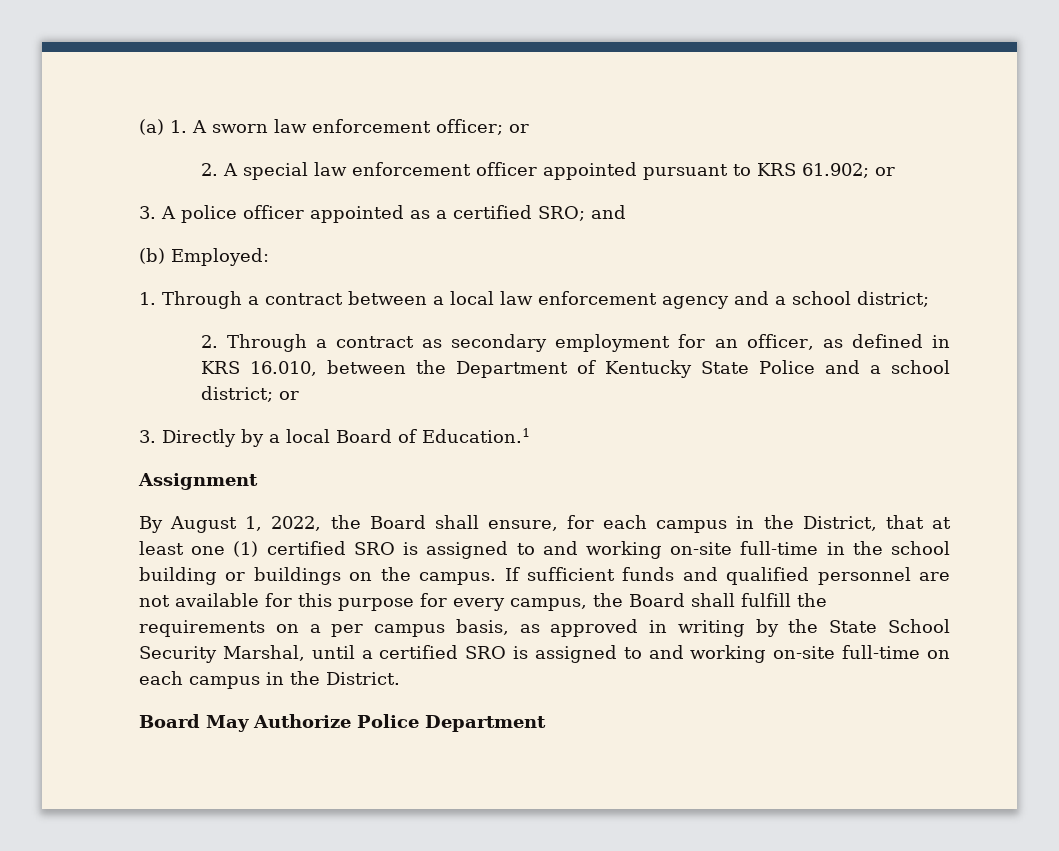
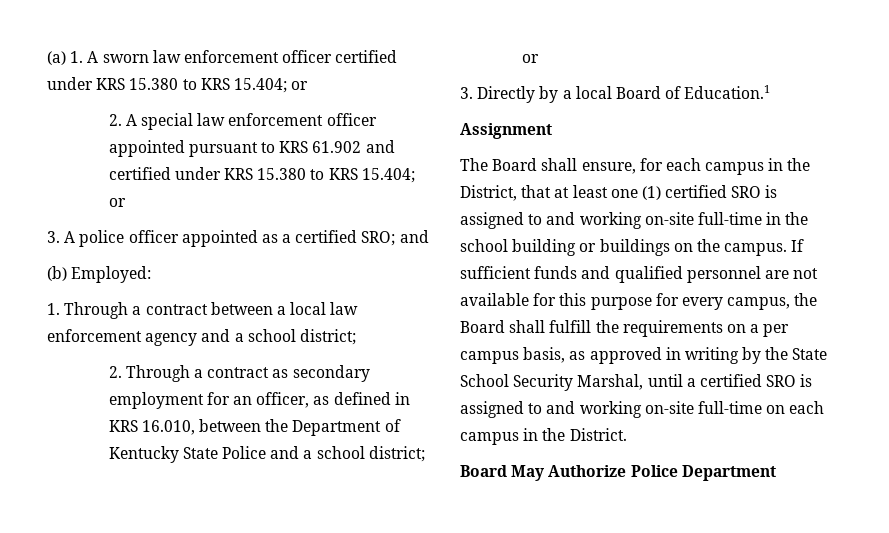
- (a) 1. A sworn law enforcement officer; or
+ (a) 1. A sworn law enforcement officer certified under KRS 15.380 to KRS 15.404; or
- 2. A special law enforcement officer appointed pursuant to KRS 61.902; or
+ 2. A special law enforcement officer appointed pursuant to KRS 61.902 and certified under KRS 15.380 to KRS 15.404; or
- By August 1, 2022, the Board shall ensure, for each campus in the District, that at least one (1) certified SRO is assigned to and working on-site full-time in the school building or buildings on the campus.
+ The Board shall ensure, for each campus in the District, that at least one (1) certified SRO is assigned to and working on-site full-time in the school building or buildings on the campus.

